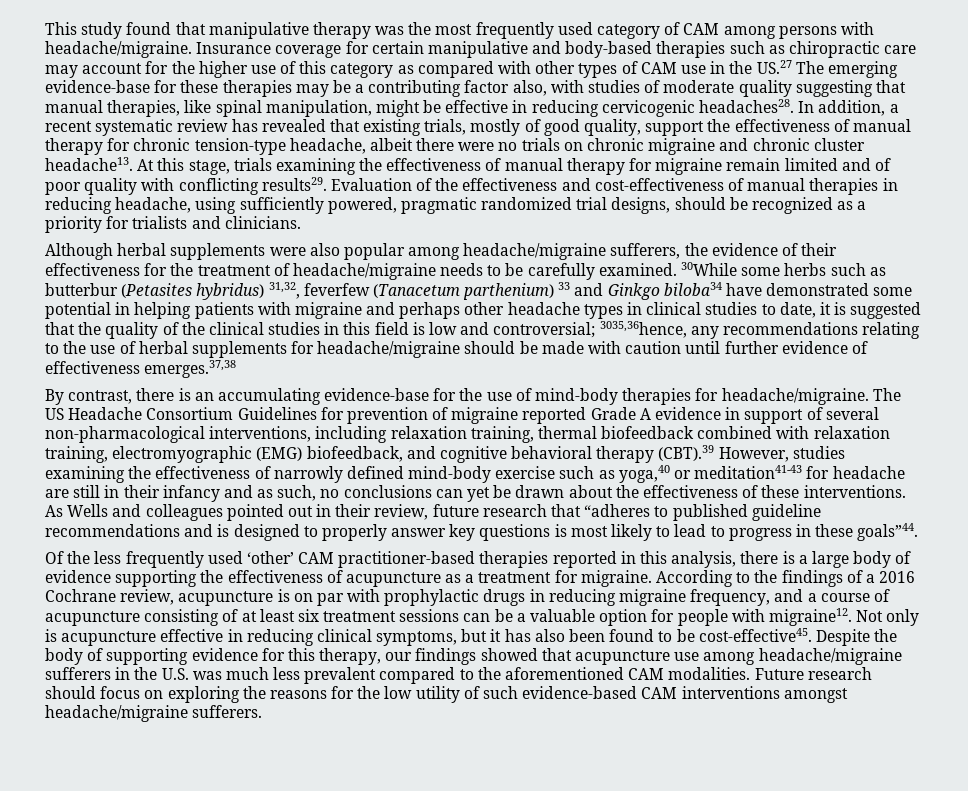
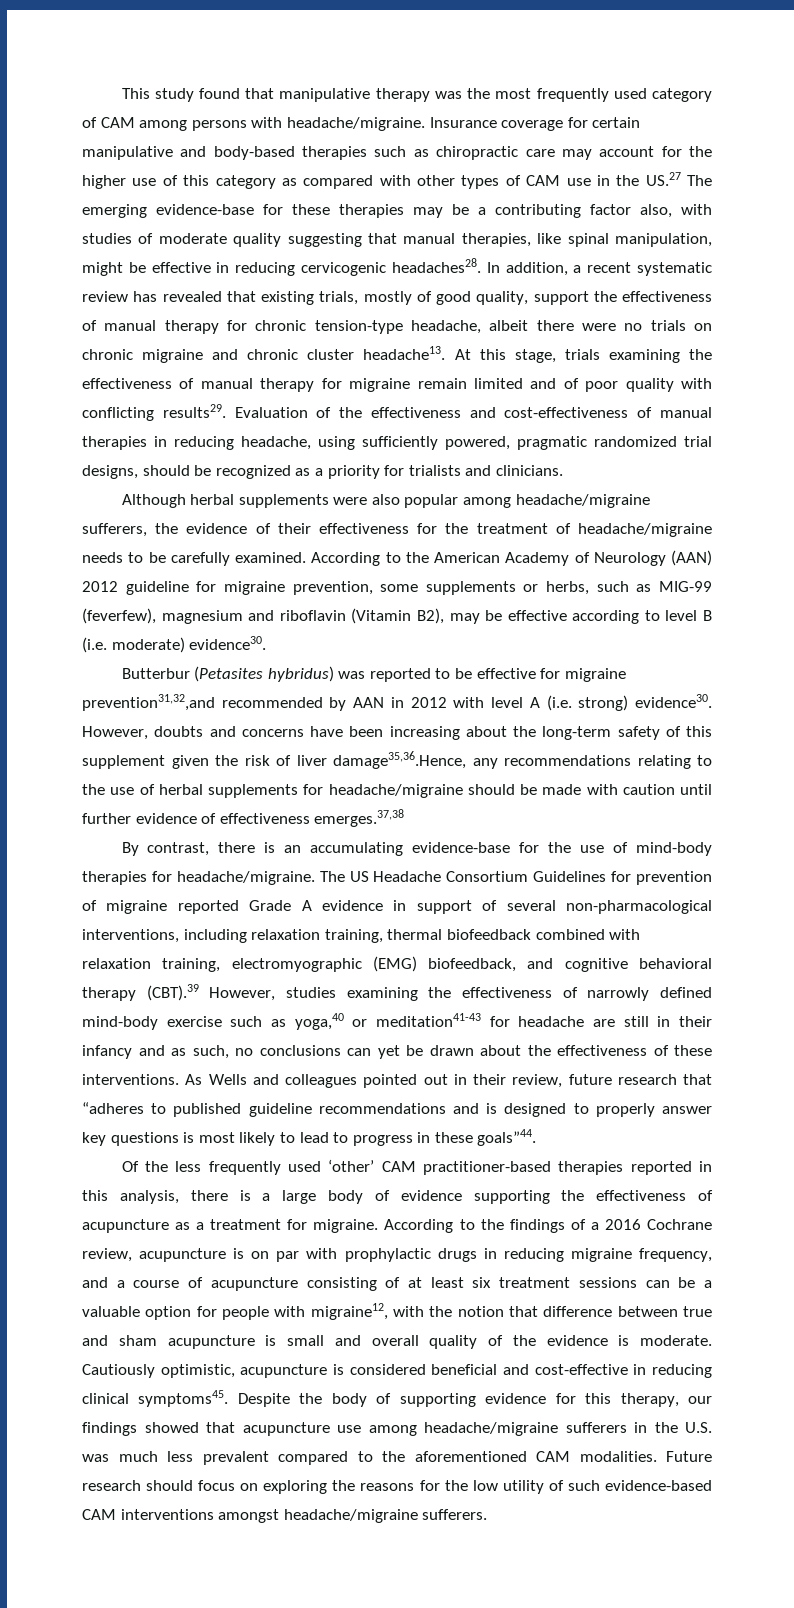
- 30While some herbs such as butterbur (Petasites hybridus) 31,32, feverfew (Tanacetum parthenium) 33 and Ginkgo biloba34 have demonstrated some potential in helping patients with migraine and perhaps other headache types in clinical studies to date, it is suggested that the quality of the clinical studies in this field is low and controversial; 3035,36hence, any recommendations relating to the use of herbal supplements for headache/migraine should be made with caution until further evidence of effectiveness emerges.37,38
+ According to the American Academy of Neurology (AAN) 2012 guideline for migraine prevention, some supplements or herbs, such as MIG-99 (feverfew), magnesium and riboflavin (Vitamin B2), may be effective according to level B (i.e. moderate) evidence30.
+ Butterbur (Petasites hybridus) was reported to be effective for migraine prevention31,32,and recommended by AAN in 2012 with level A (i.e. strong) evidence30. However, doubts and concerns have been increasing about the long-term safety of this supplement given the risk of liver damage35,36.Hence, any recommendations relating to the use of herbal supplements for headache/migraine should be made with caution until further evidence of effectiveness emerges.37,38
- According to the findings of a 2016 Cochrane review, acupuncture is on par with prophylactic drugs in reducing migraine frequency, and a course of acupuncture consisting of at least six treatment sessions can be a valuable option for people with migraine12. Not only is acupuncture effective in reducing clinical symptoms, but it has also been found to be cost-effective45.
+ According to the findings of a 2016 Cochrane review, acupuncture is on par with prophylactic drugs in reducing migraine frequency, and a course of acupuncture consisting of at least six treatment sessions can be a valuable option for people with migraine12, with the notion that difference between true and sham acupuncture is small and overall quality of the evidence is moderate. Cautiously optimistic, acupuncture is considered beneficial and cost-effective in reducing clinical symptoms45.

